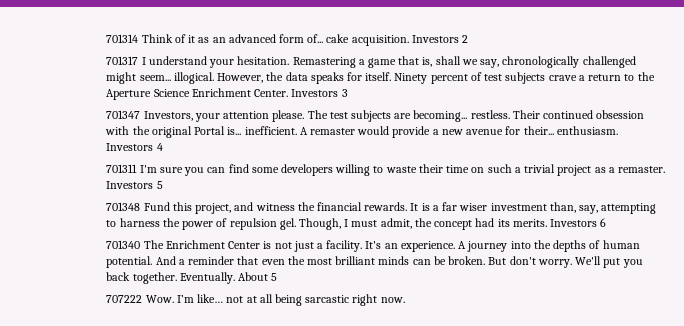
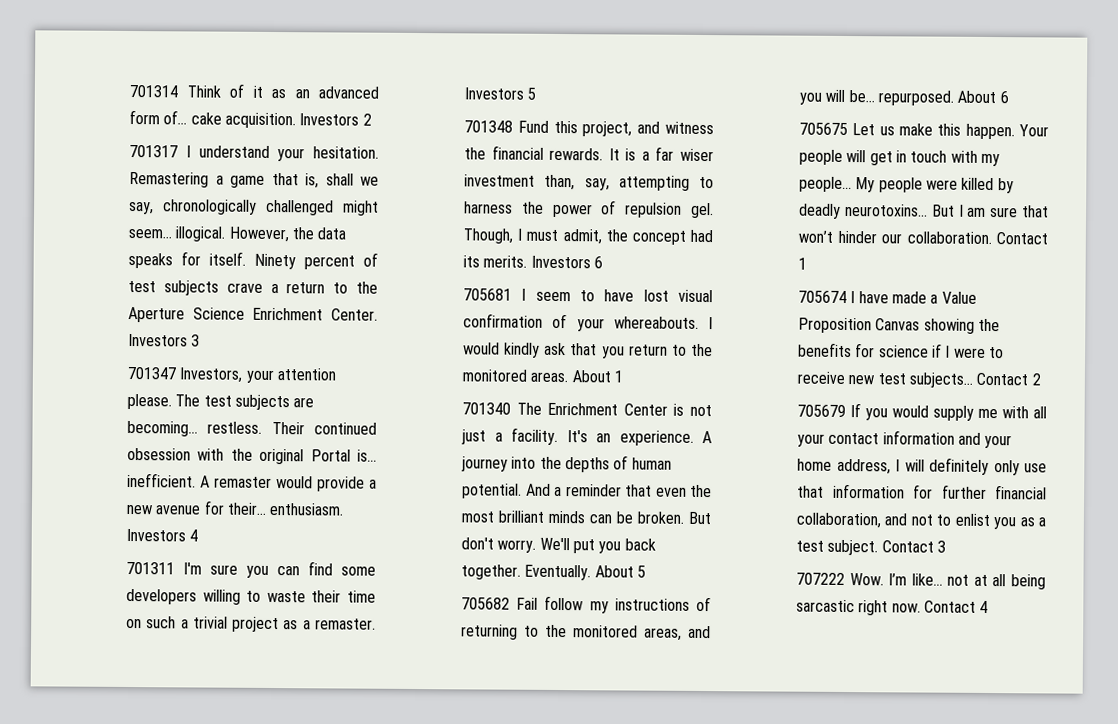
+ 705681 I seem to have lost visual confirmation of your whereabouts. I would kindly ask that you return to the monitored areas. About 1
+ 705682 Fail follow my instructions of returning to the monitored areas, and you will be... repurposed. About 6
+ 705675 Let us make this happen. Your people will get in touch with my people… My people were killed by deadly neurotoxins… But I am sure that won’t hinder our collaboration. Contact 1
+ 705674 I have made a Value Proposition Canvas showing the benefits for science if I were to receive new test subjects... Contact 2
+ 705679 If you would supply me with all your contact information and your home address, I will definitely only use that information for further financial collaboration, and not to enlist you as a test subject. Contact 3
+ Contact 4

